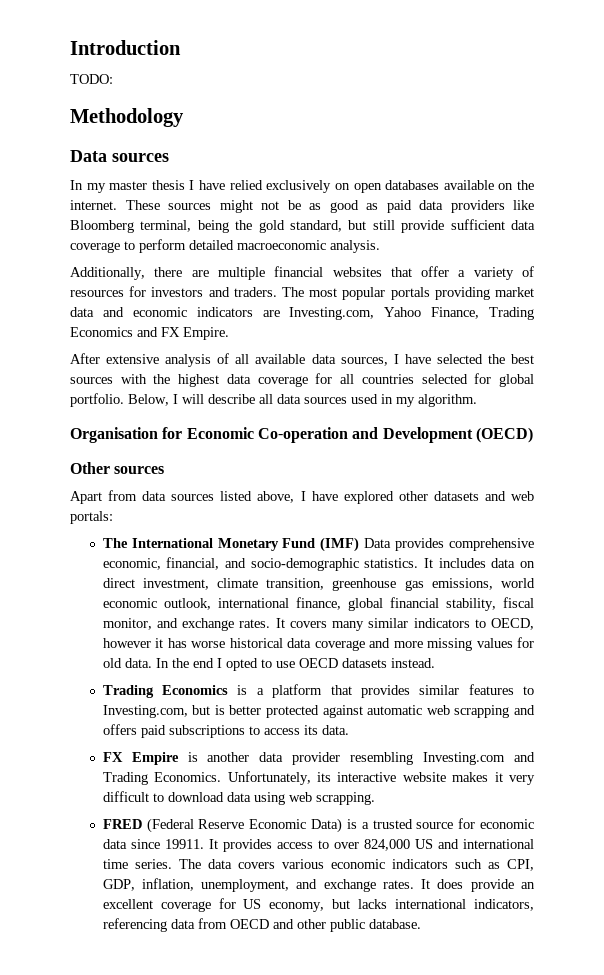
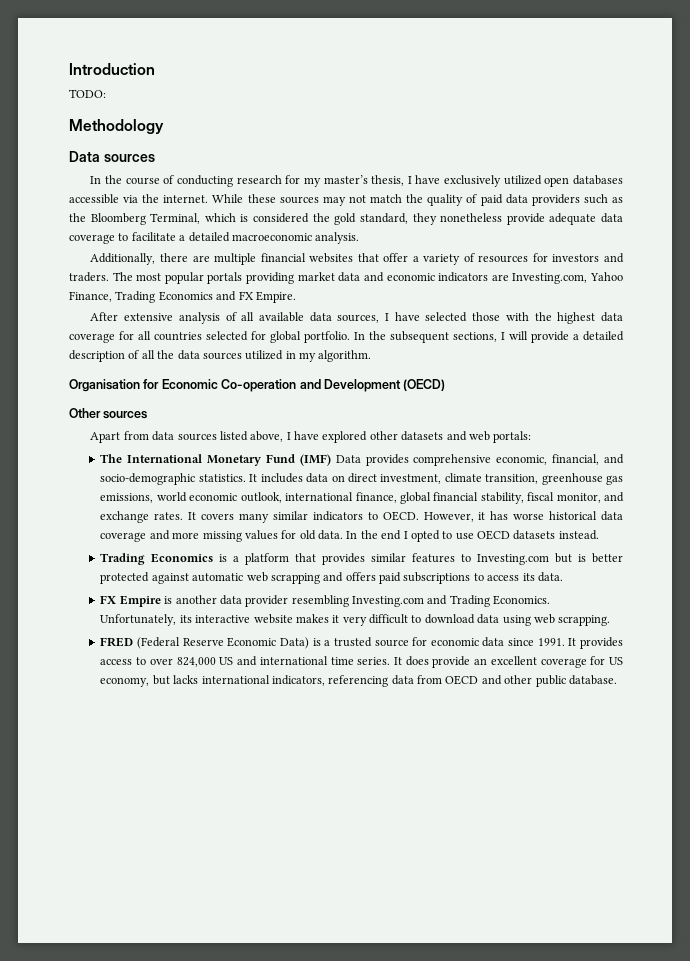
- In my master thesis I have relied exclusively on open databases available on the internet. These sources might not be as good as paid data providers like Bloomberg terminal, being the gold standard, but still provide sufficient data coverage to perform detailed macroeconomic analysis.
+ In the course of conducting research for my master’s thesis, I have exclusively utilized open databases accessible via the internet. While these sources may not match the quality of paid data providers such as the Bloomberg Terminal, which is considered the gold standard, they nonetheless provide adequate data coverage to facilitate a detailed macroeconomic analysis.
- After extensive analysis of all available data sources, I have selected the best sources with the highest data coverage for all countries selected for global portfolio.
+ After extensive analysis of all available data sources, I have selected those with the highest data coverage for all countries selected for global portfolio.
- Below, I will describe all data sources used in my algorithm.
+ In the subsequent sections, I will provide a detailed description of all the data sources utilized in my algorithm.
- It covers many similar indicators to OECD, however it has worse historical data coverage and more missing values for old data.
+ It covers many similar indicators to OECD. However, it has worse historical data coverage and more missing values for old data.
- Trading Economics is a platform that provides similar features to Investing.com, but is better protected against automatic web scrapping and offers paid subscriptions to access its data.
+ Trading Economics is a platform that provides similar features to Investing.com but is better protected against automatic web scrapping and offers paid subscriptions to access its data.
- FRED (Federal Reserve Economic Data) is a trusted source for economic data since 19911.
+ FRED (Federal Reserve Economic Data) is a trusted source for economic data since 1991.
- The data covers various economic indicators such as CPI, GDP, inflation, unemployment, and exchange rates.

